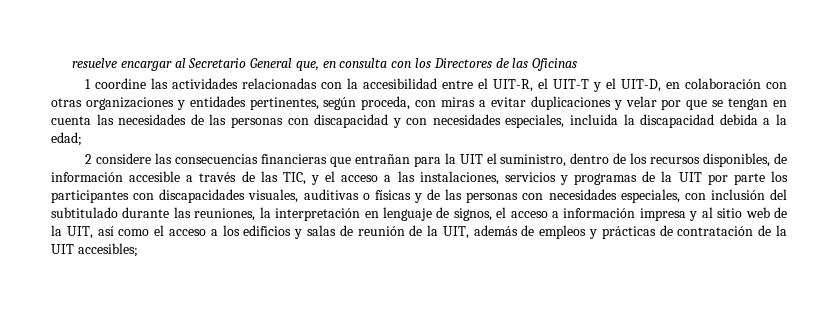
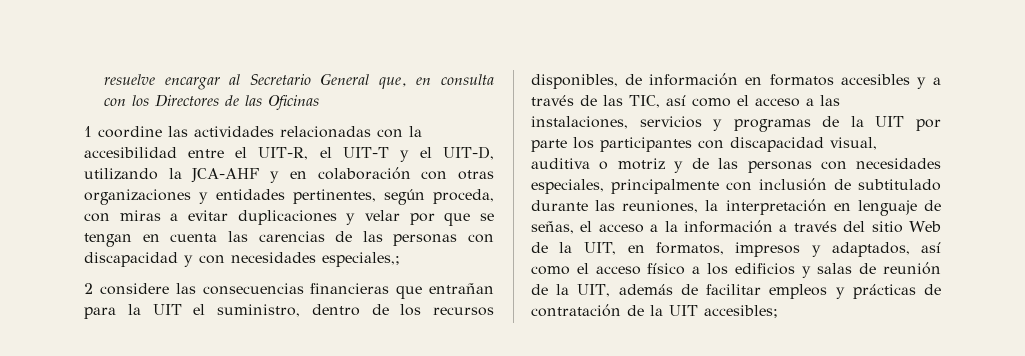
- 1 coordine las actividades relacionadas con la accesibilidad entre el UIT-R, el UIT-T y el UIT-D, en colaboración con otras organizaciones y entidades pertinentes, según proceda, con miras a evitar duplicaciones y velar por que se tengan en cuenta las necesidades de las personas con discapacidad y con necesidades especiales, incluida la discapacidad debida a la edad;
+ 1 coordine las actividades relacionadas con la accesibilidad entre el UIT-R, el UIT-T y el UIT-D, utilizando la JCA-AHF y en colaboración con otras organizaciones y entidades pertinentes, según proceda, con miras a evitar duplicaciones y velar por que se tengan en cuenta las carencias de las personas con discapacidad y con necesidades especiales,;
- 2 considere las consecuencias financieras que entrañan para la UIT el suministro, dentro de los recursos disponibles, de información accesible a través de las TIC, y el acceso a las instalaciones, servicios y programas de la UIT por parte los participantes con discapacidades visuales, auditivas o físicas y de las personas con necesidades especiales, con inclusión del subtitulado durante las reuniones, la interpretación en lenguaje de signos, el acceso a información impresa y al sitio web de la UIT, así como el acceso a los edificios y salas de reunión de la UIT, además de empleos y prácticas de contratación de la UIT accesibles;
+ 2 considere las consecuencias financieras que entrañan para la UIT el suministro, dentro de los recursos disponibles, de información en formatos accesibles y a través de las TIC, así como el acceso a las instalaciones, servicios y programas de la UIT por parte los participantes con discapacidad visual, auditiva o motriz y de las personas con necesidades especiales, principalmente con inclusión de subtitulado durante las reuniones, la interpretación en lenguaje de señas, el acceso a la información a través del sitio Web de la UIT, en formatos, impresos y adaptados, así como el acceso físico a los edificios y salas de reunión de la UIT, además de facilitar empleos y prácticas de contratación de la UIT accesibles;

